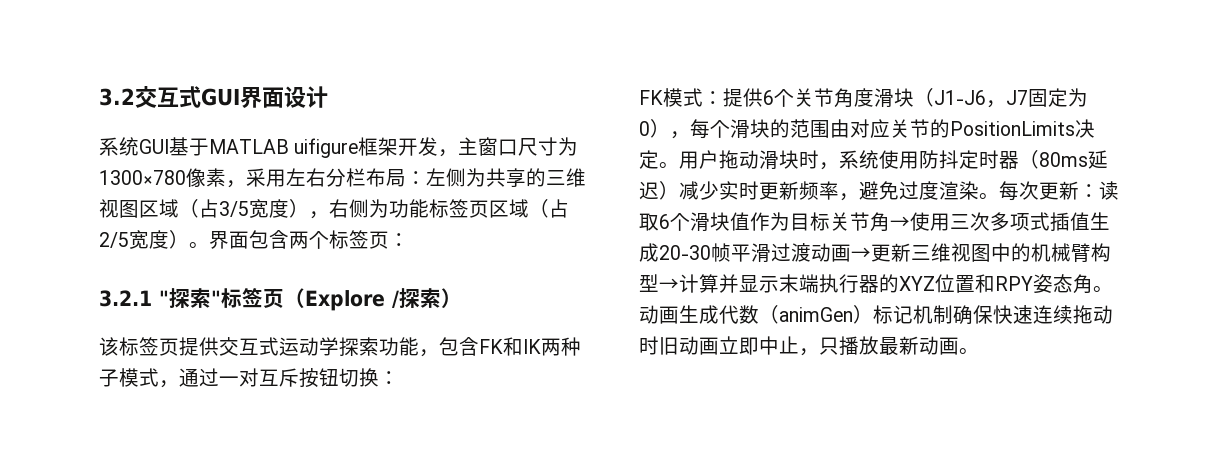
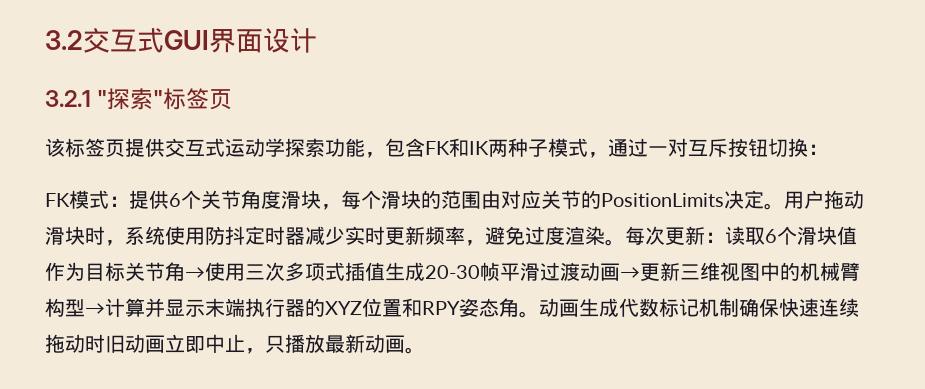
- 系统GUI基于MATLAB uifigure框架开发，主窗口尺寸为1300×780像素，采用左右分栏布局：左侧为共享的三维视图区域（占3/5宽度），右侧为功能标签页区域（占2/5宽度）。界面包含两个标签页：
- 3.2.1 "探索"标签页（Explore /探索）
+ 3.2.1 "探索"标签页
- FK模式：提供6个关节角度滑块（J1-J6，J7固定为0），每个滑块的范围由对应关节的PositionLimits决定。
+ FK模式：提供6个关节角度滑块，每个滑块的范围由对应关节的PositionLimits决定。
- 用户拖动滑块时，系统使用防抖定时器（80ms延迟）减少实时更新频率，避免过度渲染。
+ 用户拖动滑块时，系统使用防抖定时器减少实时更新频率，避免过度渲染。
- 动画生成代数（animGen）标记机制确保快速连续拖动时旧动画立即中止，只播放最新动画。
+ 动画生成代数标记机制确保快速连续拖动时旧动画立即中止，只播放最新动画。

